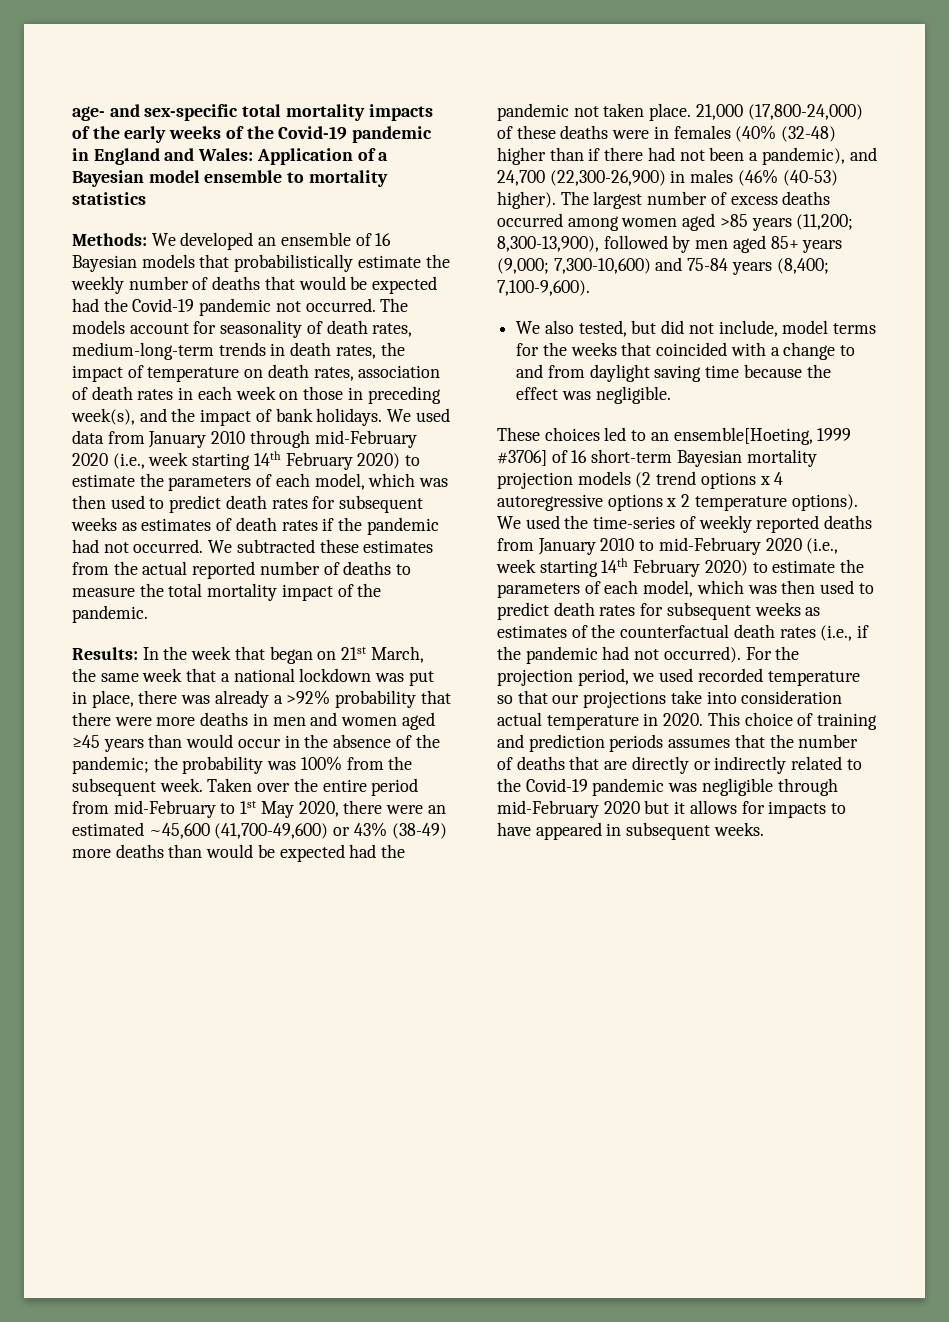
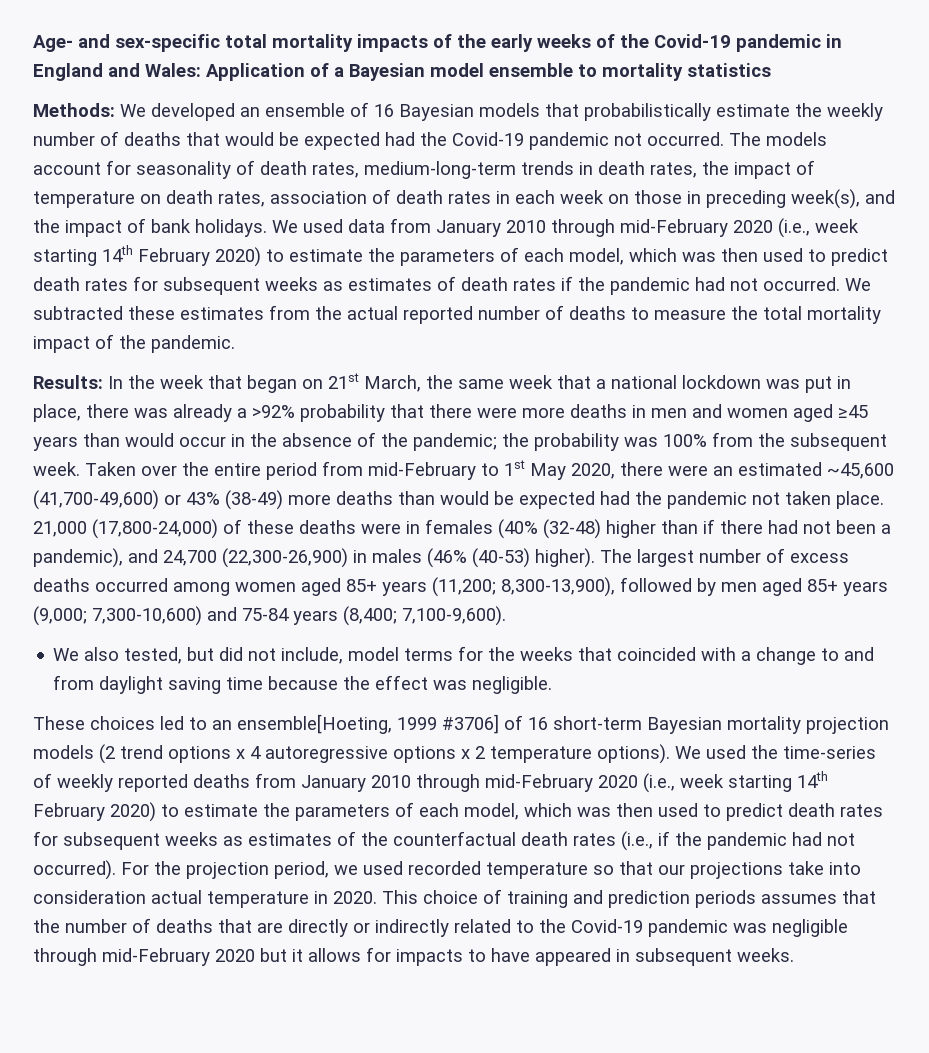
- age- and sex-specific total mortality impacts of the early weeks of the Covid-19 pandemic in England and Wales: Application of a Bayesian model ensemble to mortality statistics
+ Age- and sex-specific total mortality impacts of the early weeks of the Covid-19 pandemic in England and Wales: Application of a Bayesian model ensemble to mortality statistics
- The largest number of excess deaths occurred among women aged >85 years (11,200; 8,300-13,900), followed by men aged 85+ years (9,000; 7,300-10,600) and 75-84 years (8,400; 7,100-9,600).
+ The largest number of excess deaths occurred among women aged 85+ years (11,200; 8,300-13,900), followed by men aged 85+ years (9,000; 7,300-10,600) and 75-84 years (8,400; 7,100-9,600).
- We used the time-series of weekly reported deaths from January 2010 to mid-February 2020 (i.e., week starting 14th February 2020) to estimate the parameters of each model, which was then used to predict death rates for subsequent weeks as estimates of the counterfactual death rates (i.e., if the pandemic had not occurred).
+ We used the time-series of weekly reported deaths from January 2010 through mid-February 2020 (i.e., week starting 14th February 2020) to estimate the parameters of each model, which was then used to predict death rates for subsequent weeks as estimates of the counterfactual death rates (i.e., if the pandemic had not occurred).

